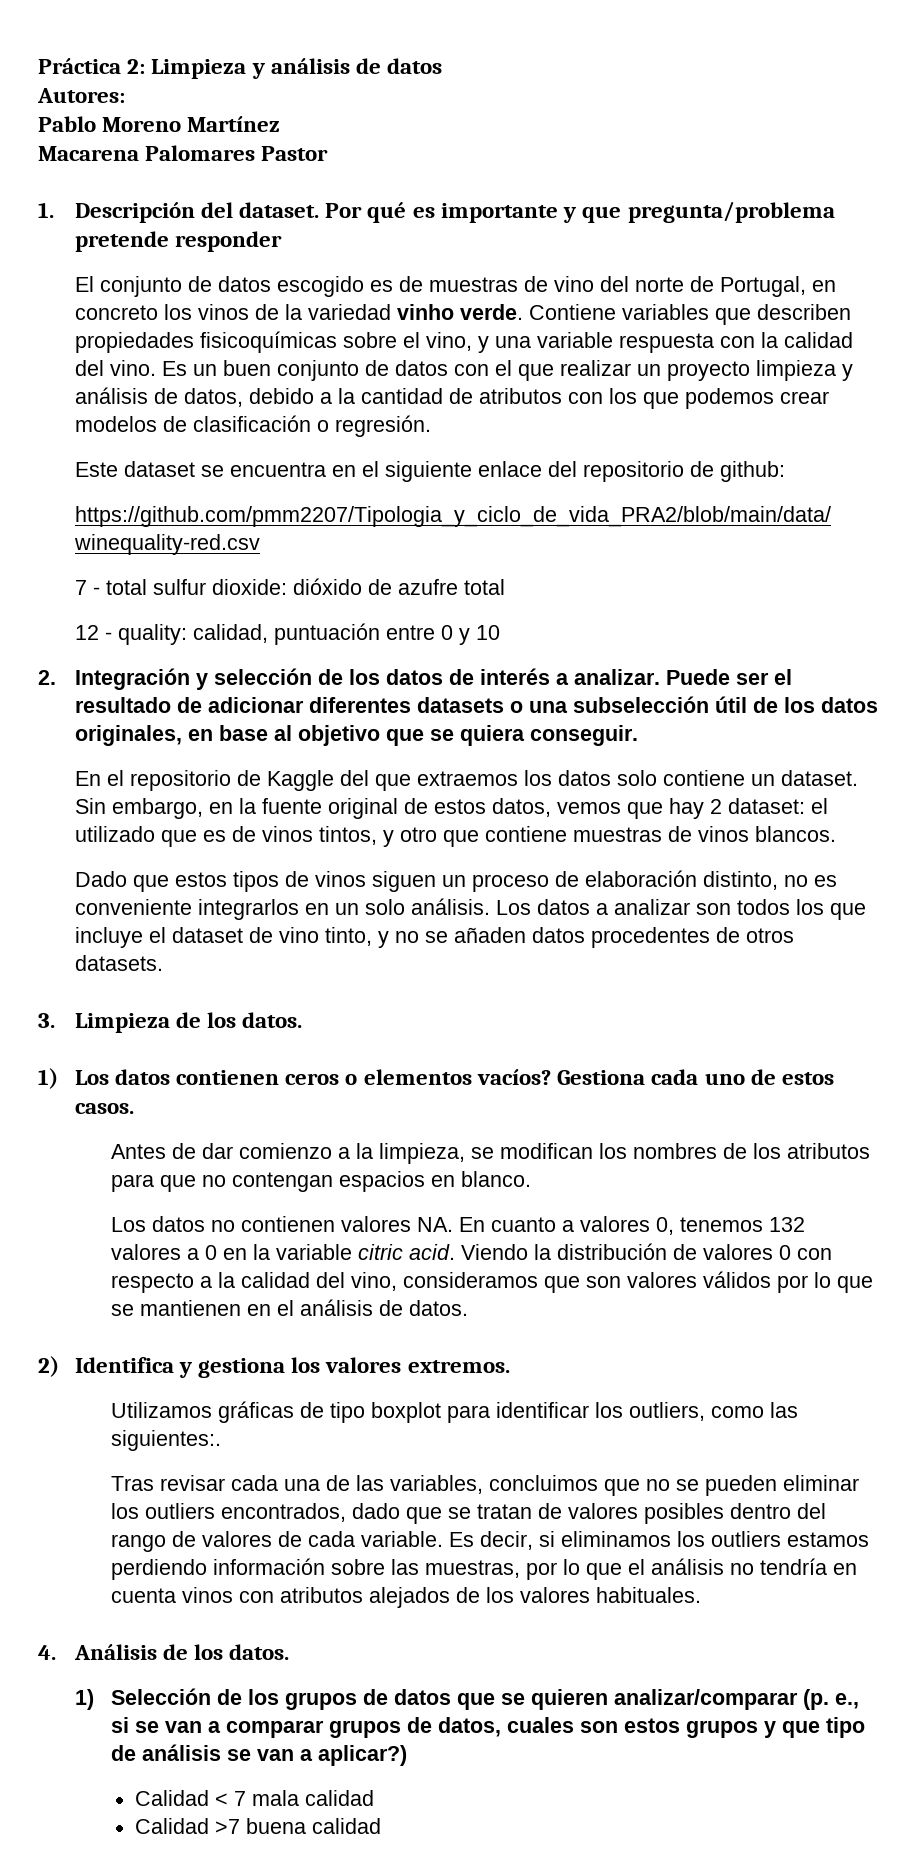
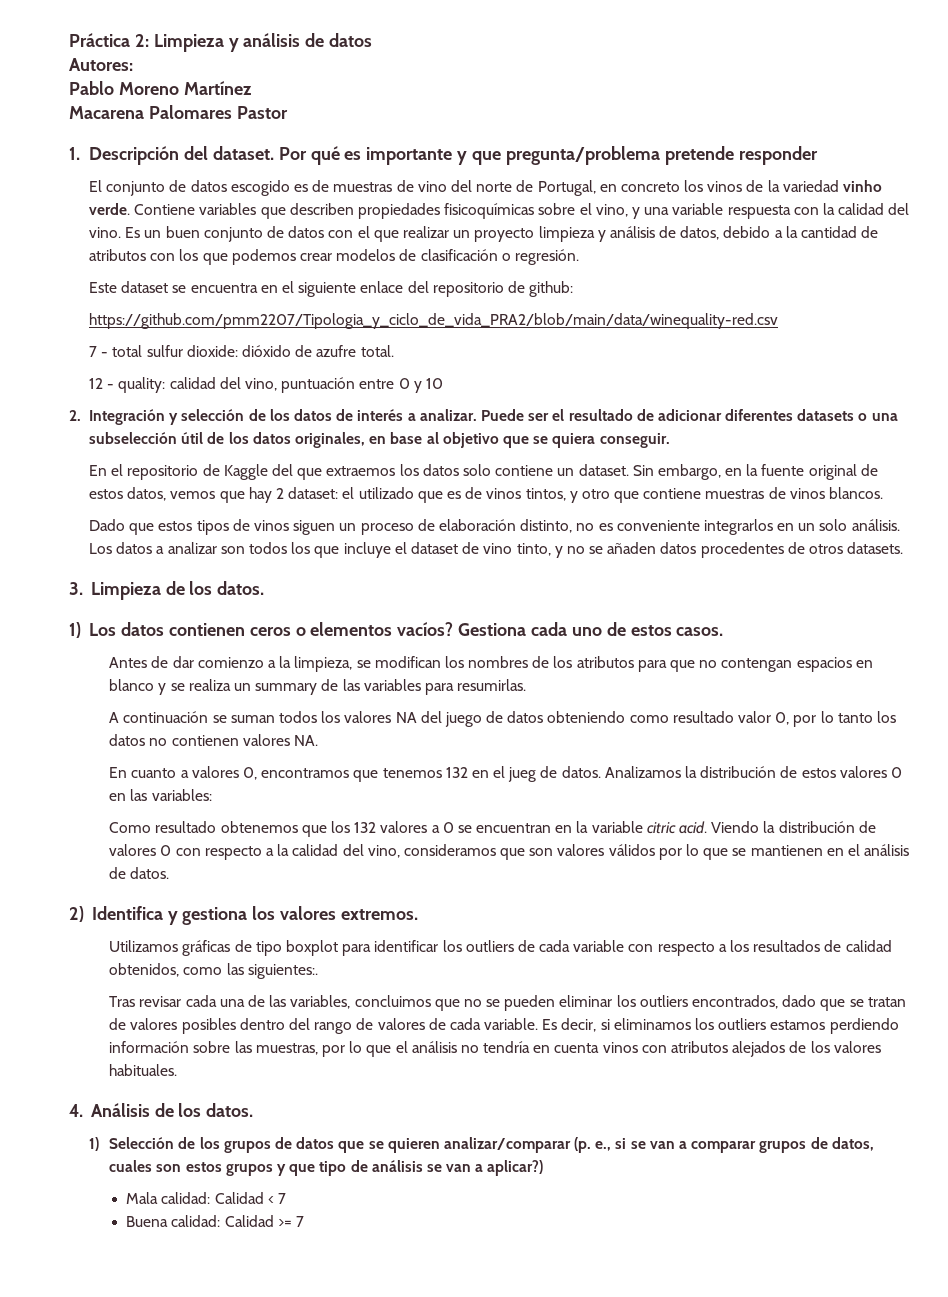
- 7 - total sulfur dioxide: dióxido de azufre total
+ 7 - total sulfur dioxide: dióxido de azufre total.
- 12 - quality: calidad, puntuación entre 0 y 10
+ 12 - quality: calidad del vino, puntuación entre 0 y 10
- Antes de dar comienzo a la limpieza, se modifican los nombres de los atributos para que no contengan espacios en blanco.
- Los datos no contienen valores NA. En cuanto a valores 0, tenemos 132 valores a 0 en la variable citric acid.
+ Antes de dar comienzo a la limpieza, se modifican los nombres de los atributos para que no contengan espacios en blanco y se realiza un summary de las variables para resumirlas.
+ A continuación se suman todos los valores NA del juego de datos obteniendo como resultado valor 0, por lo tanto los datos no contienen valores NA.
+ En cuanto a valores 0, encontramos que tenemos 132 en el jueg de datos. Analizamos la distribución de estos valores 0 en las variables:
+ Como resultado obtenemos que los 132 valores a 0 se encuentran en la variable citric acid.
- Utilizamos gráficas de tipo boxplot para identificar los outliers, como las siguientes:.
+ Utilizamos gráficas de tipo boxplot para identificar los outliers de cada variable con respecto a los resultados de calidad obtenidos, como las siguientes:.
- Calidad < 7 mala calidad
- Calidad >7 buena calidad
+ Mala calidad: Calidad < 7
+ Buena calidad: Calidad >= 7

